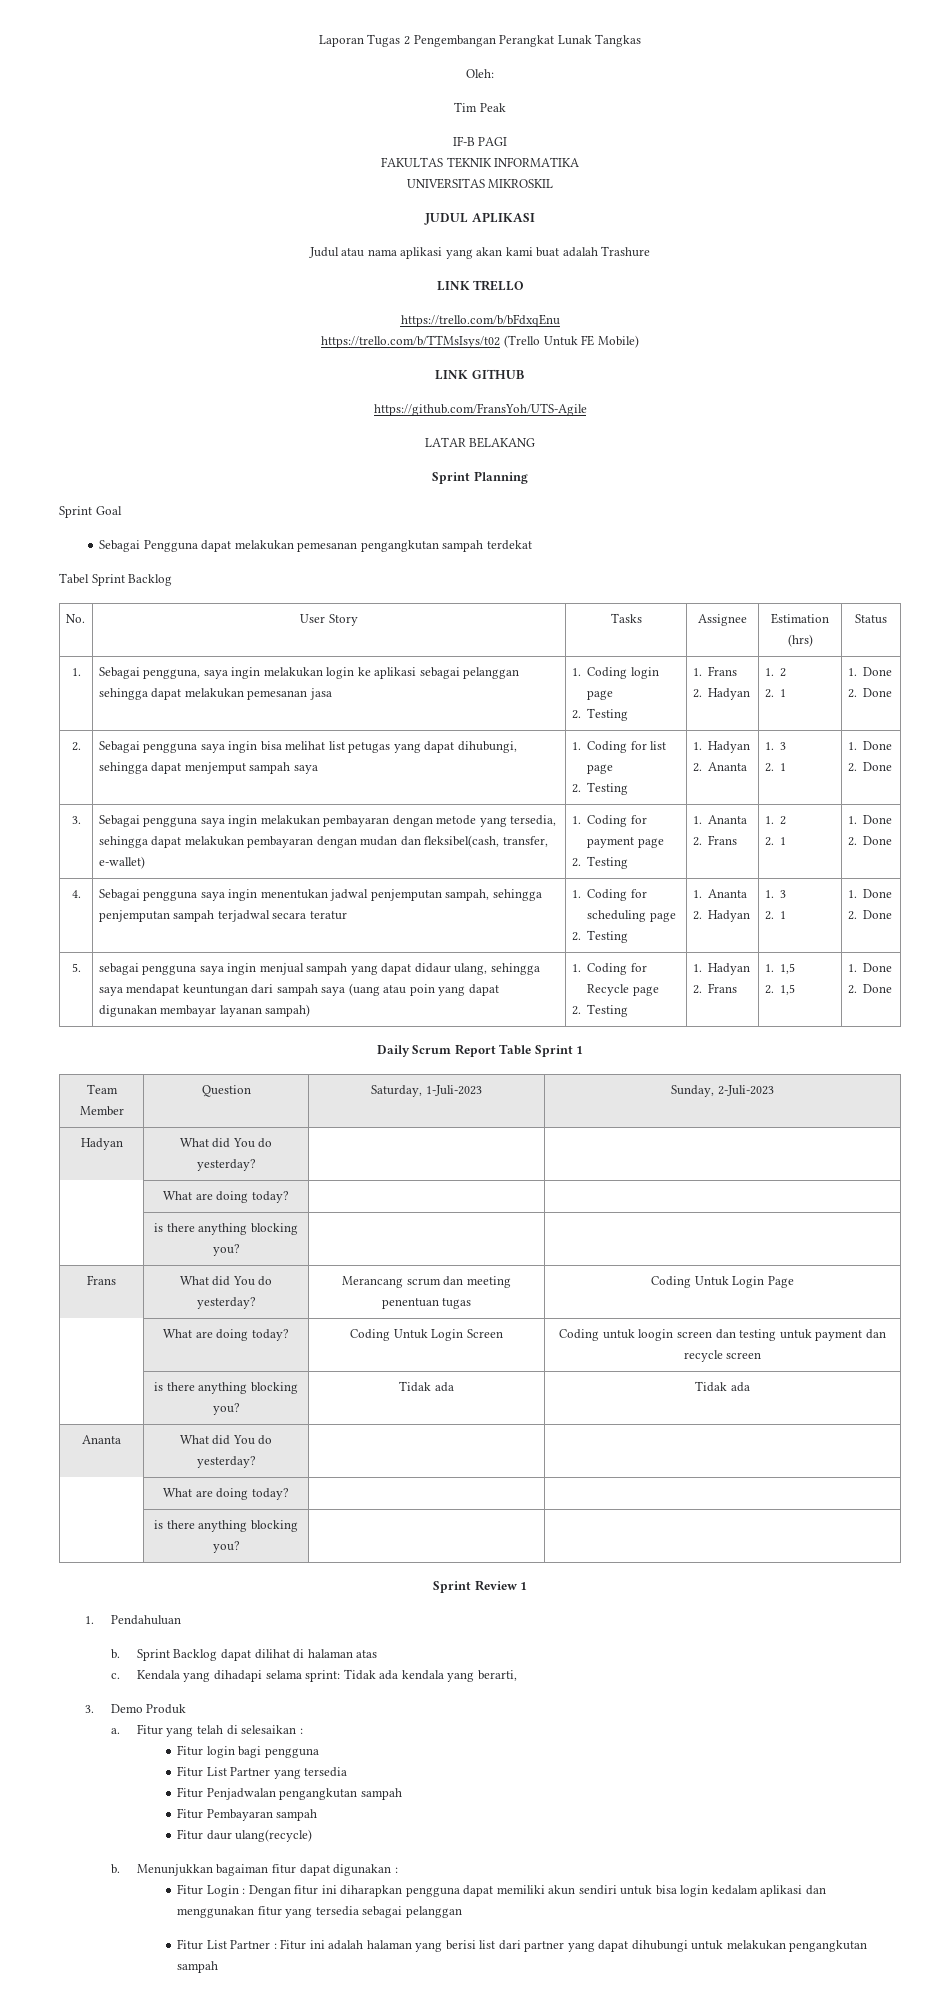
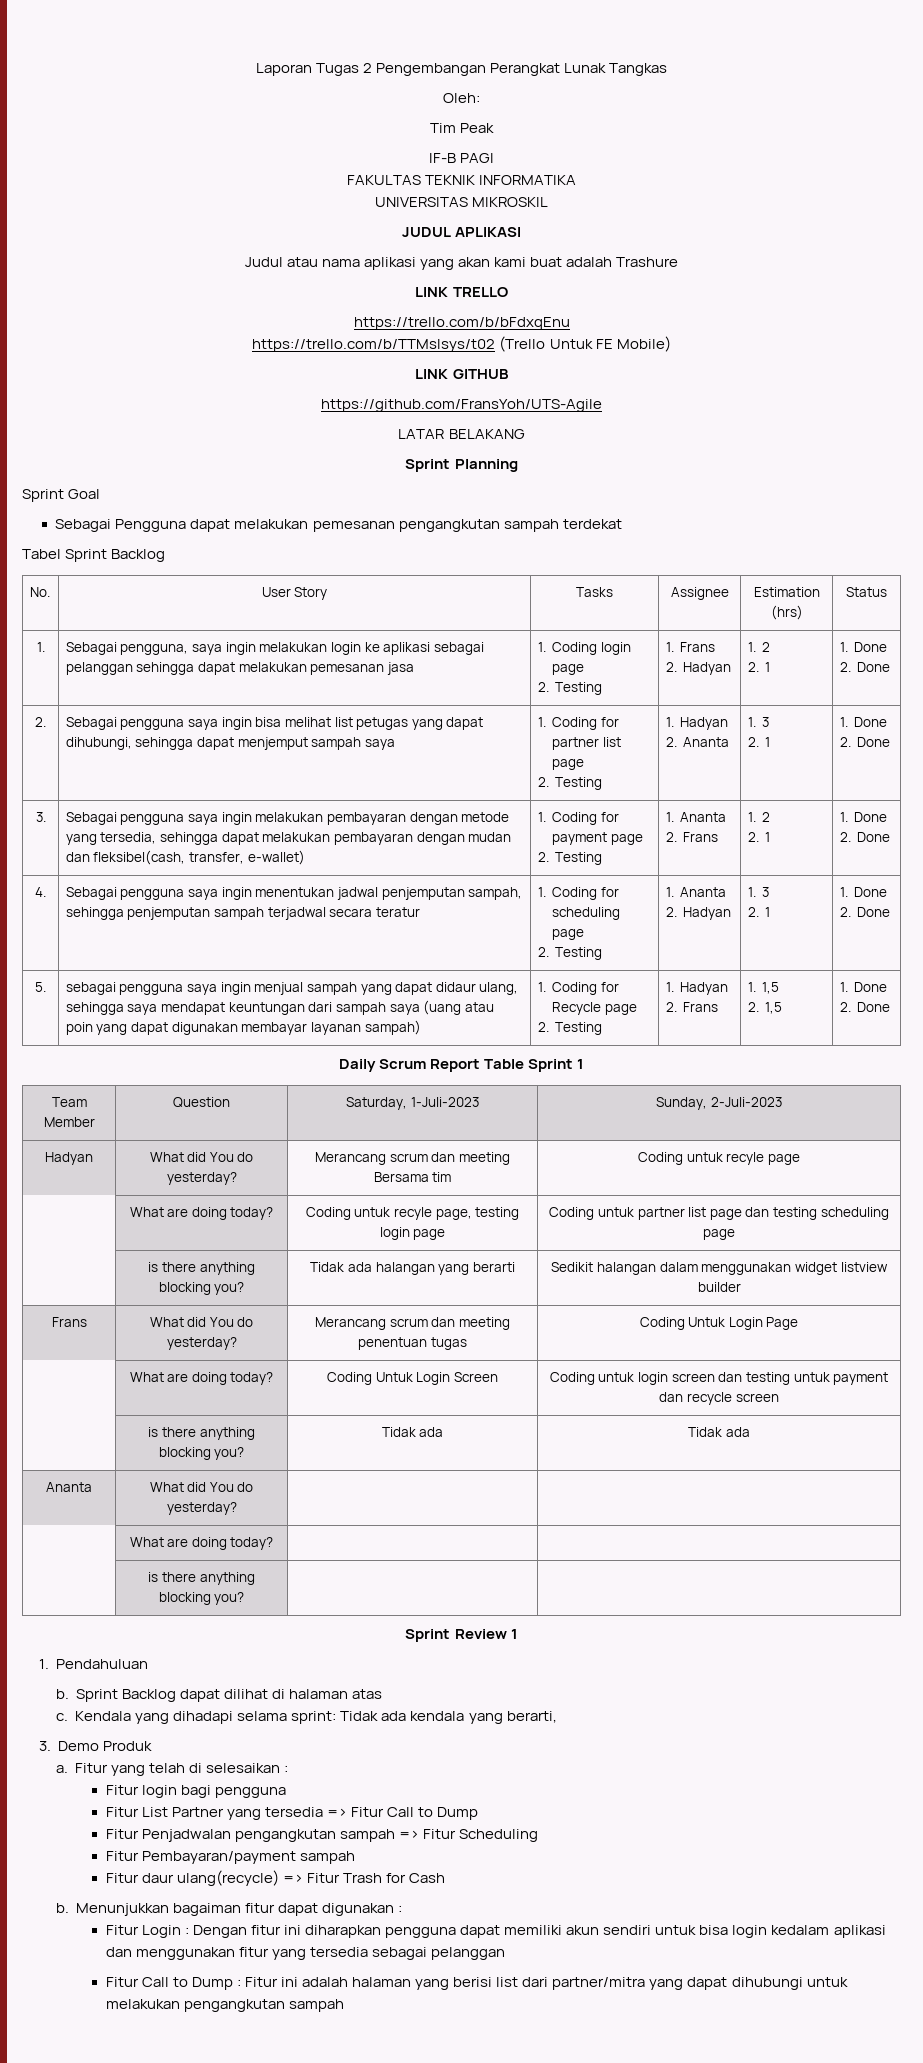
- 2. | Sebagai pengguna saya ingin bisa melihat list petugas yang dapat dihubungi, sehingga dapat menjemput sampah saya | 1. Coding for list page
+ 2. | Sebagai pengguna saya ingin bisa melihat list petugas yang dapat dihubungi, sehingga dapat menjemput sampah saya | 1. Coding for partner list page
- Hadyan | What did You do yesterday? | |
- | What are doing today? | |
- | is there anything blocking you? | |
+ Hadyan | What did You do yesterday? | Merancang scrum dan meeting Bersama tim | Coding untuk recyle page
+ | What are doing today? | Coding untuk recyle page, testing login page | Coding untuk partner list page dan testing scheduling page
+ | is there anything blocking you? | Tidak ada halangan yang berarti | Sedikit halangan dalam menggunakan widget listview builder
- | What are doing today? | Coding Untuk Login Screen | Coding untuk loogin screen dan testing untuk payment dan recycle screen
+ | What are doing today? | Coding Untuk Login Screen | Coding untuk login screen dan testing untuk payment dan recycle screen
- Fitur List Partner yang tersedia
+ Fitur List Partner yang tersedia => Fitur Call to Dump
- Fitur Penjadwalan pengangkutan sampah
- Fitur Pembayaran sampah
+ Fitur Penjadwalan pengangkutan sampah => Fitur Scheduling
+ Fitur Pembayaran/payment sampah
- Fitur daur ulang(recycle)
+ Fitur daur ulang(recycle) => Fitur Trash for Cash
- Fitur List Partner : Fitur ini adalah halaman yang berisi list dari partner yang dapat dihubungi untuk melakukan pengangkutan sampah
+ Fitur Call to Dump : Fitur ini adalah halaman yang berisi list dari partner/mitra yang dapat dihubungi untuk melakukan pengangkutan sampah

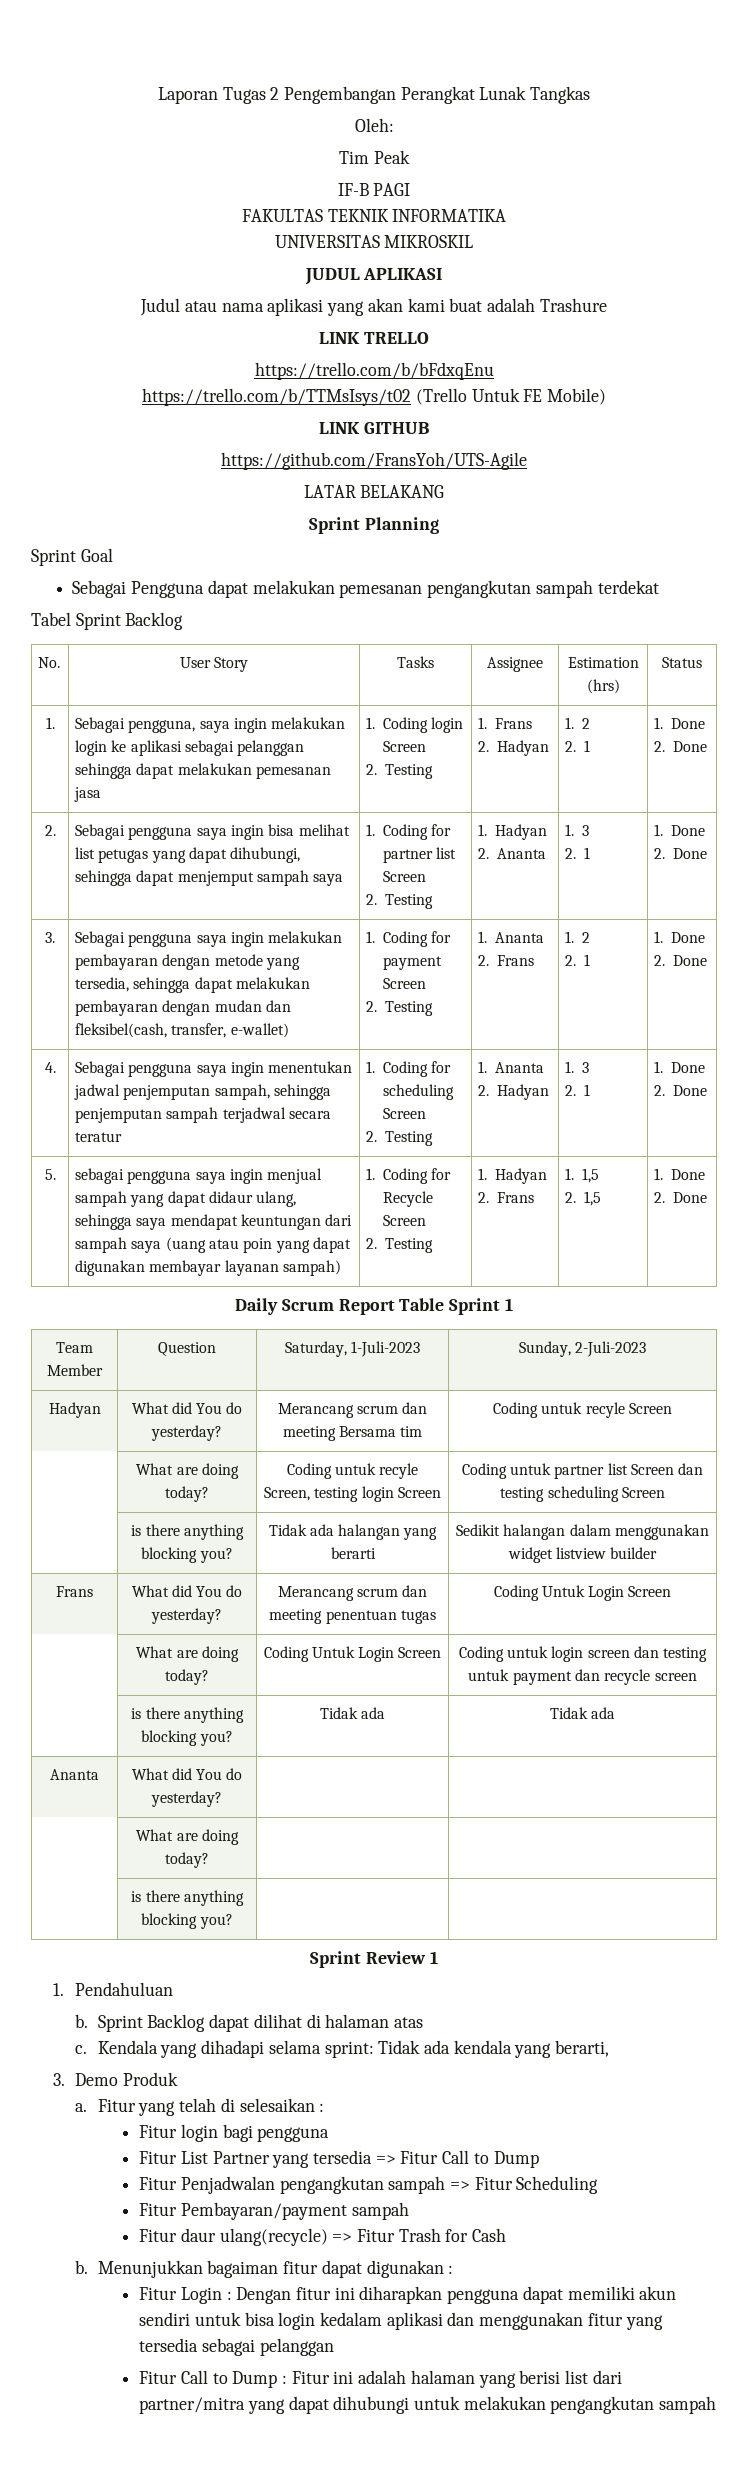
- 1. | Sebagai pengguna, saya ingin melakukan login ke aplikasi sebagai pelanggan sehingga dapat melakukan pemesanan jasa | 1. Coding login page
+ 1. | Sebagai pengguna, saya ingin melakukan login ke aplikasi sebagai pelanggan sehingga dapat melakukan pemesanan jasa | 1. Coding login Screen
- 2. | Sebagai pengguna saya ingin bisa melihat list petugas yang dapat dihubungi, sehingga dapat menjemput sampah saya | 1. Coding for partner list page
+ 2. | Sebagai pengguna saya ingin bisa melihat list petugas yang dapat dihubungi, sehingga dapat menjemput sampah saya | 1. Coding for partner list Screen
- 3. | Sebagai pengguna saya ingin melakukan pembayaran dengan metode yang tersedia, sehingga dapat melakukan pembayaran dengan mudan dan fleksibel(cash, transfer, e-wallet) | 1. Coding for payment page
+ 3. | Sebagai pengguna saya ingin melakukan pembayaran dengan metode yang tersedia, sehingga dapat melakukan pembayaran dengan mudan dan fleksibel(cash, transfer, e-wallet) | 1. Coding for payment Screen
- 4. | Sebagai pengguna saya ingin menentukan jadwal penjemputan sampah, sehingga penjemputan sampah terjadwal secara teratur | 1. Coding for scheduling page
+ 4. | Sebagai pengguna saya ingin menentukan jadwal penjemputan sampah, sehingga penjemputan sampah terjadwal secara teratur | 1. Coding for scheduling Screen
- 1. Coding for Recycle page
+ 1. Coding for Recycle Screen
- Hadyan | What did You do yesterday? | Merancang scrum dan meeting Bersama tim | Coding untuk recyle page
+ Hadyan | What did You do yesterday? | Merancang scrum dan meeting Bersama tim | Coding untuk recyle Screen
- | What are doing today? | Coding untuk recyle page, testing login page | Coding untuk partner list page dan testing scheduling page
+ | What are doing today? | Coding untuk recyle Screen, testing login Screen | Coding untuk partner list Screen dan testing scheduling Screen
- Frans | What did You do yesterday? | Merancang scrum dan meeting penentuan tugas | Coding Untuk Login Page
+ Frans | What did You do yesterday? | Merancang scrum dan meeting penentuan tugas | Coding Untuk Login Screen

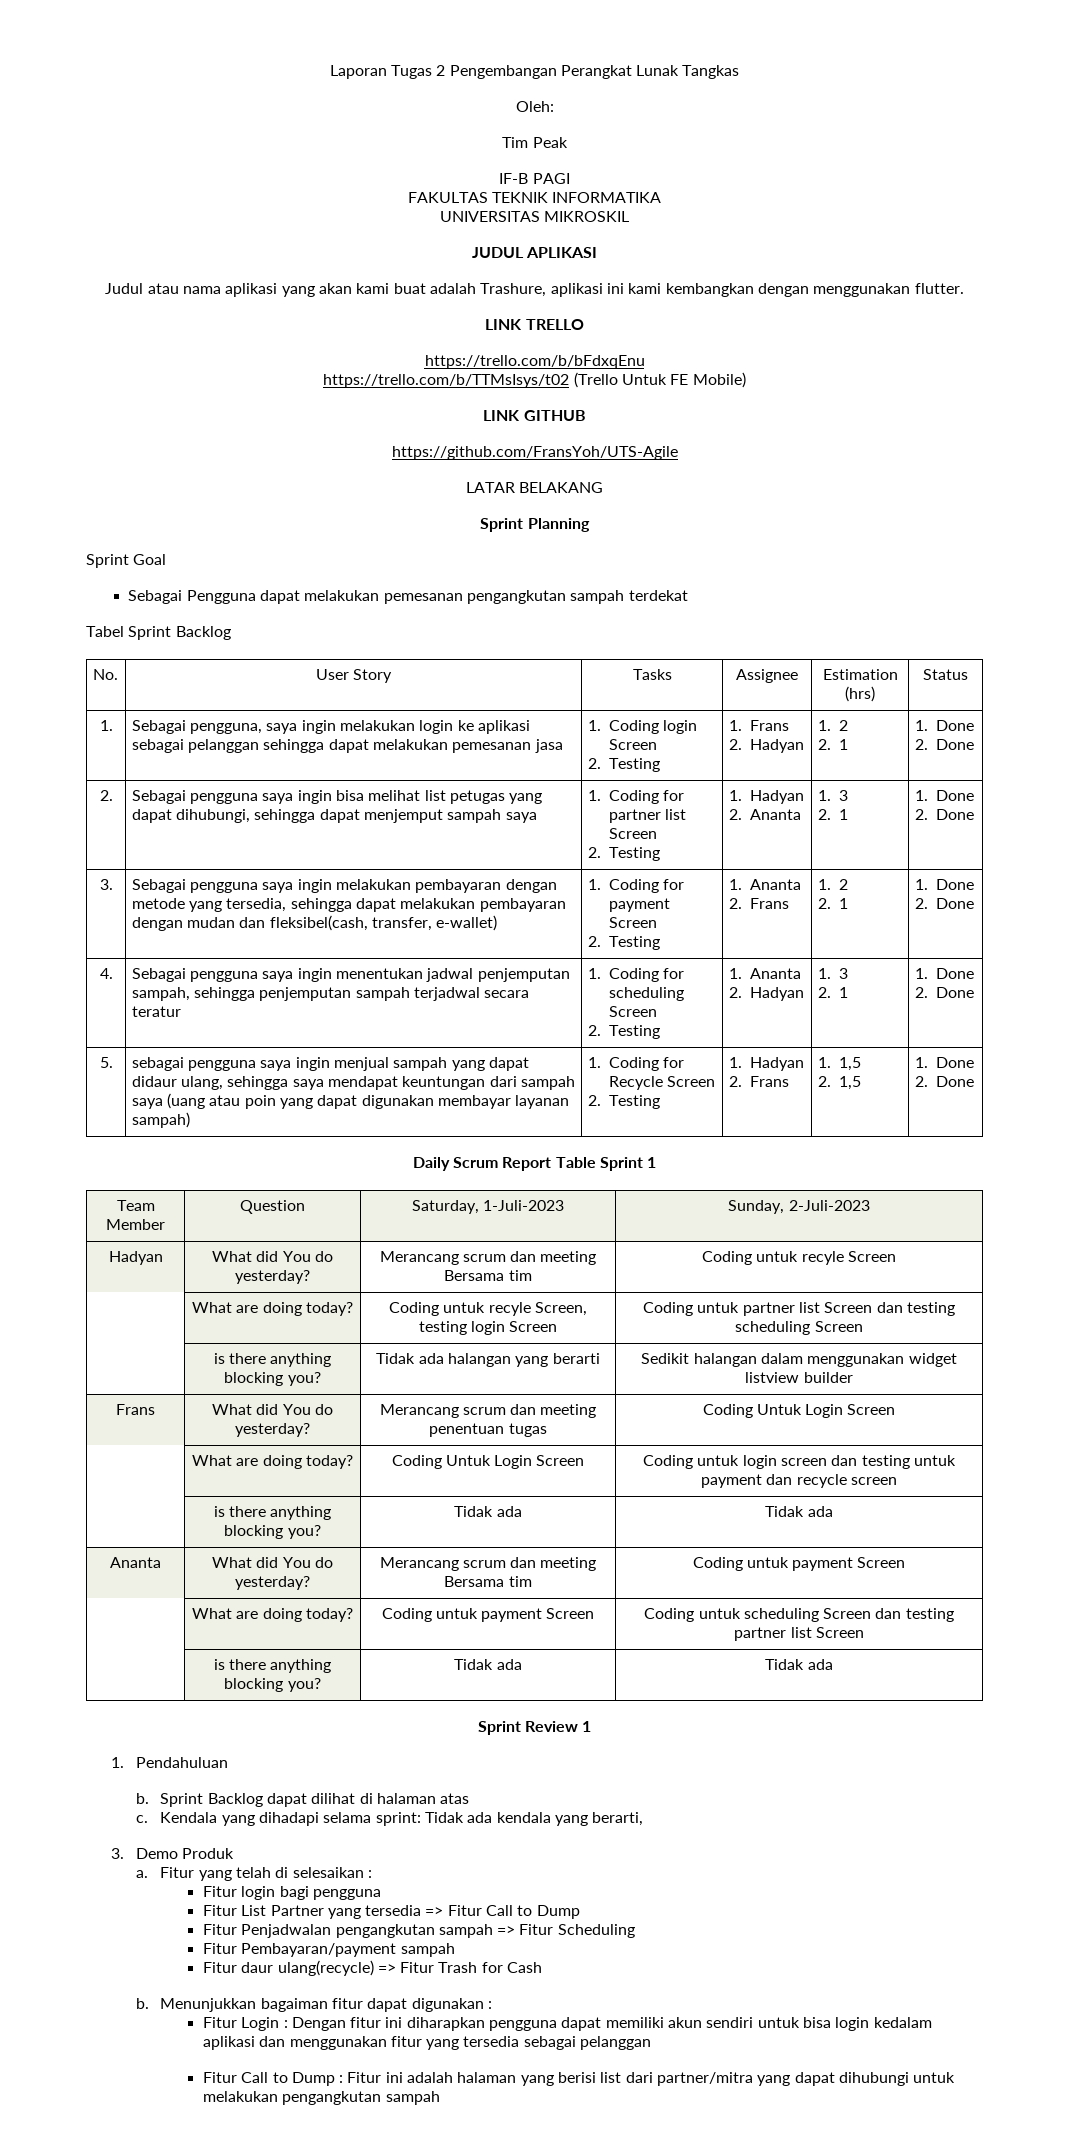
- Judul atau nama aplikasi yang akan kami buat adalah Trashure
+ Judul atau nama aplikasi yang akan kami buat adalah Trashure, aplikasi ini kami kembangkan dengan menggunakan flutter.
- Ananta | What did You do yesterday? | |
- | What are doing today? | |
- | is there anything blocking you? | |
+ Ananta | What did You do yesterday? | Merancang scrum dan meeting Bersama tim | Coding untuk payment Screen
+ | What are doing today? | Coding untuk payment Screen | Coding untuk scheduling Screen dan testing partner list Screen
+ | is there anything blocking you? | Tidak ada | Tidak ada

